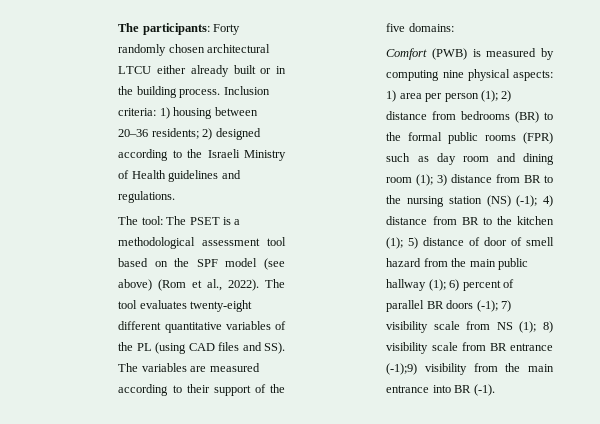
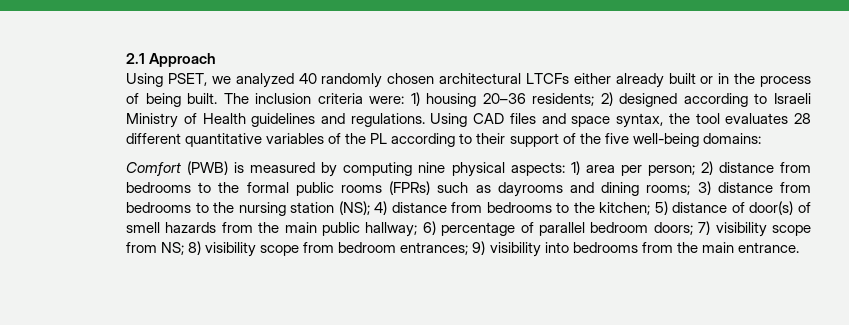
- The participants: Forty randomly chosen architectural LTCU either already built or in the building process. Inclusion criteria: 1) housing between 20–36 residents; 2) designed according to the Israeli Ministry of Health guidelines and regulations.
- The tool: The PSET is a methodological assessment tool based on the SPF model (see above) (Rom et al., 2022). The tool evaluates twenty-eight different quantitative variables of the PL (using CAD files and SS). The variables are measured according to their support of the five domains:
+ 2.1 Approach
+ Using PSET, we analyzed 40 randomly chosen architectural LTCFs either already built or in the process of being built. The inclusion criteria were: 1) housing 20–36 residents; 2) designed according to Israeli Ministry of Health guidelines and regulations. Using CAD files and space syntax, the tool evaluates 28 different quantitative variables of the PL according to their support of the five well-being domains:
- Comfort (PWB) is measured by computing nine physical aspects: 1) area per person (1); 2) distance from bedrooms (BR) to the formal public rooms (FPR) such as day room and dining room (1); 3) distance from BR to the nursing station (NS) (-1); 4) distance from BR to the kitchen (1); 5) distance of door of smell hazard from the main public hallway (1); 6) percent of parallel BR doors (-1); 7) visibility scale from NS (1); 8) visibility scale from BR entrance (-1);9) visibility from the main entrance into BR (-1).
+ Comfort (PWB) is measured by computing nine physical aspects: 1) area per person; 2) distance from bedrooms to the formal public rooms (FPRs) such as dayrooms and dining rooms; 3) distance from bedrooms to the nursing station (NS); 4) distance from bedrooms to the kitchen; 5) distance of door(s) of smell hazards from the main public hallway; 6) percentage of parallel bedroom doors; 7) visibility scope from NS; 8) visibility scope from bedroom entrances; 9) visibility into bedrooms from the main entrance.

